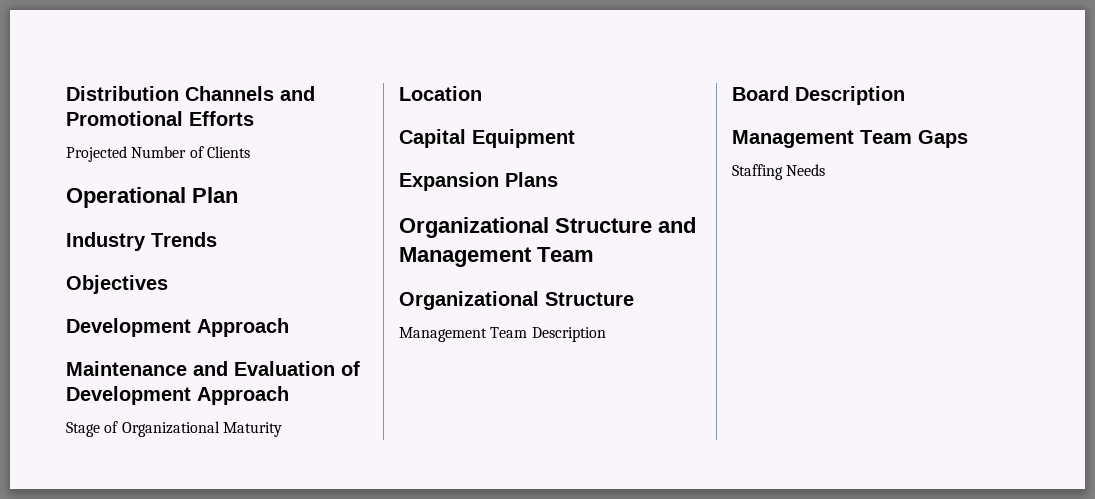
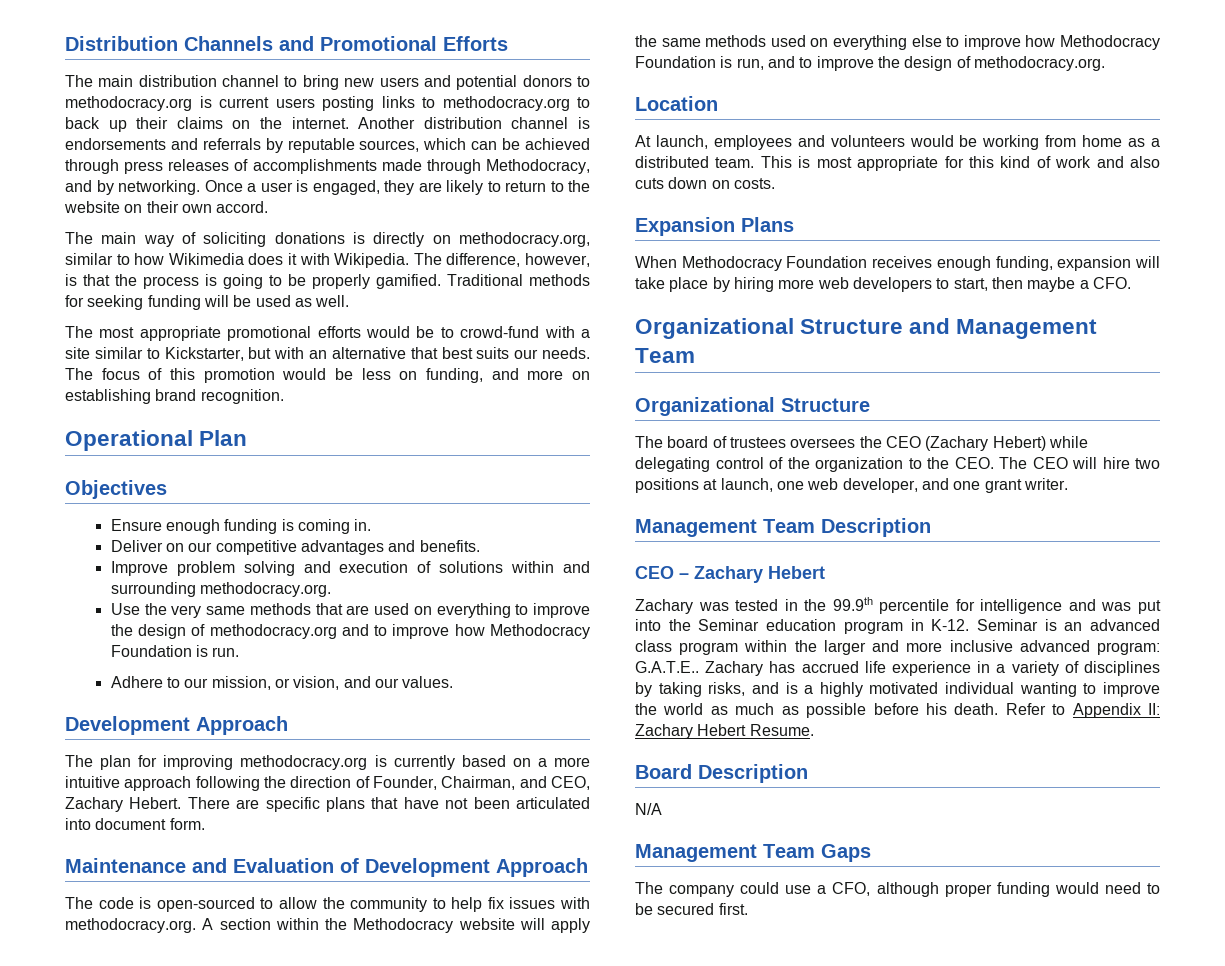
- Projected Number of Clients
+ The main distribution channel to bring new users and potential donors to methodocracy.org is current users posting links to methodocracy.org to back up their claims on the internet. Another distribution channel is endorsements and referrals by reputable sources, which can be achieved through press releases of accomplishments made through Methodocracy, and by networking. Once a user is engaged, they are likely to return to the website on their own accord.
+ The main way of soliciting donations is directly on methodocracy.org, similar to how Wikimedia does it with Wikipedia. The difference, however, is that the process is going to be properly gamified. Traditional methods for seeking funding will be used as well.
+ The most appropriate promotional efforts would be to crowd-fund with a site similar to Kickstarter, but with an alternative that best suits our needs. The focus of this promotion would be less on funding, and more on establishing brand recognition.
  Operational Plan
- Industry Trends
  Objectives
+ Ensure enough funding is coming in.
+ Deliver on our competitive advantages and benefits.
+ Improve problem solving and execution of solutions within and surrounding methodocracy.org.
+ Use the very same methods that are used on everything to improve the design of methodocracy.org and to improve how Methodocracy Foundation is run.
+ Adhere to our mission, or vision, and our values.
  Development Approach
+ The plan for improving methodocracy.org is currently based on a more intuitive approach following the direction of Founder, Chairman, and CEO, Zachary Hebert. There are specific plans that have not been articulated into document form.
- Stage of Organizational Maturity
+ The code is open-sourced to allow the community to help fix issues with methodocracy.org. A section within the Methodocracy website will apply the same methods used on everything else to improve how Methodocracy Foundation is run, and to improve the design of methodocracy.org.
  Location
- Capital Equipment
+ At launch, employees and volunteers would be working from home as a distributed team. This is most appropriate for this kind of work and also cuts down on costs.
  Expansion Plans
+ When Methodocracy Foundation receives enough funding, expansion will take place by hiring more web developers to start, then maybe a CFO.
+ The board of trustees oversees the CEO (Zachary Hebert) while delegating control of the organization to the CEO. The CEO will hire two positions at launch, one web developer, and one grant writer.
  Management Team Description
+ CEO – Zachary Hebert
+ Zachary was tested in the 99.9th percentile for intelligence and was put into the Seminar education program in K-12. Seminar is an advanced class program within the larger and more inclusive advanced program: G.A.T.E.. Zachary has accrued life experience in a variety of disciplines by taking risks, and is a highly motivated individual wanting to improve the world as much as possible before his death. Refer to Appendix II: Zachary Hebert Resume.
+ N/A
- Staffing Needs
+ The company could use a CFO, although proper funding would need to be secured first.

